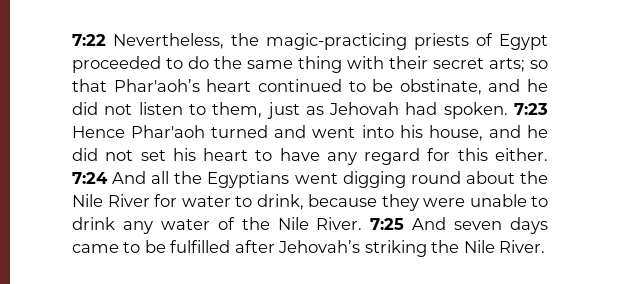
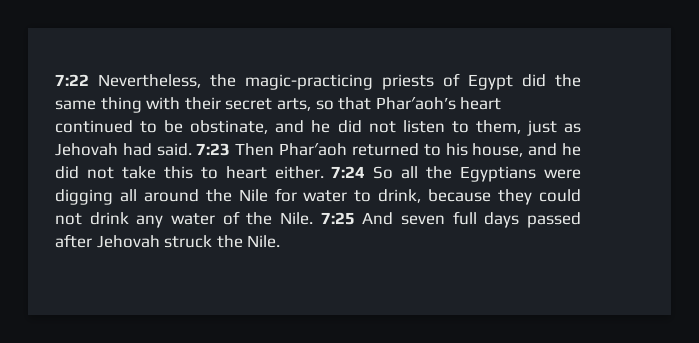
- 7:22 Nevertheless, the magic-practicing priests of Egypt proceeded to do the same thing with their secret arts; so that Phar′aoh’s heart continued to be obstinate, and he did not listen to them, just as Jehovah had spoken. 7:23 Hence Phar′aoh turned and went into his house, and he did not set his heart to have any regard for this either.
+ 7:22 Nevertheless, the magic-practicing priests of Egypt did the same thing with their secret arts, so that Phar′aoh’s heart continued to be obstinate, and he did not listen to them, just as Jehovah had said. 7:23 Then Phar′aoh returned to his house, and he did not take this to heart either.
- 7:24 And all the Egyptians went digging round about the Nile River for water to drink, because they were unable to drink any water of the Nile River.
+ 7:24 So all the Egyptians were digging all around the Nile for water to drink, because they could not drink any water of the Nile.
- 7:25 And seven days came to be fulfilled after Jehovah’s striking the Nile River.
+ 7:25 And seven full days passed after Jehovah struck the Nile.

